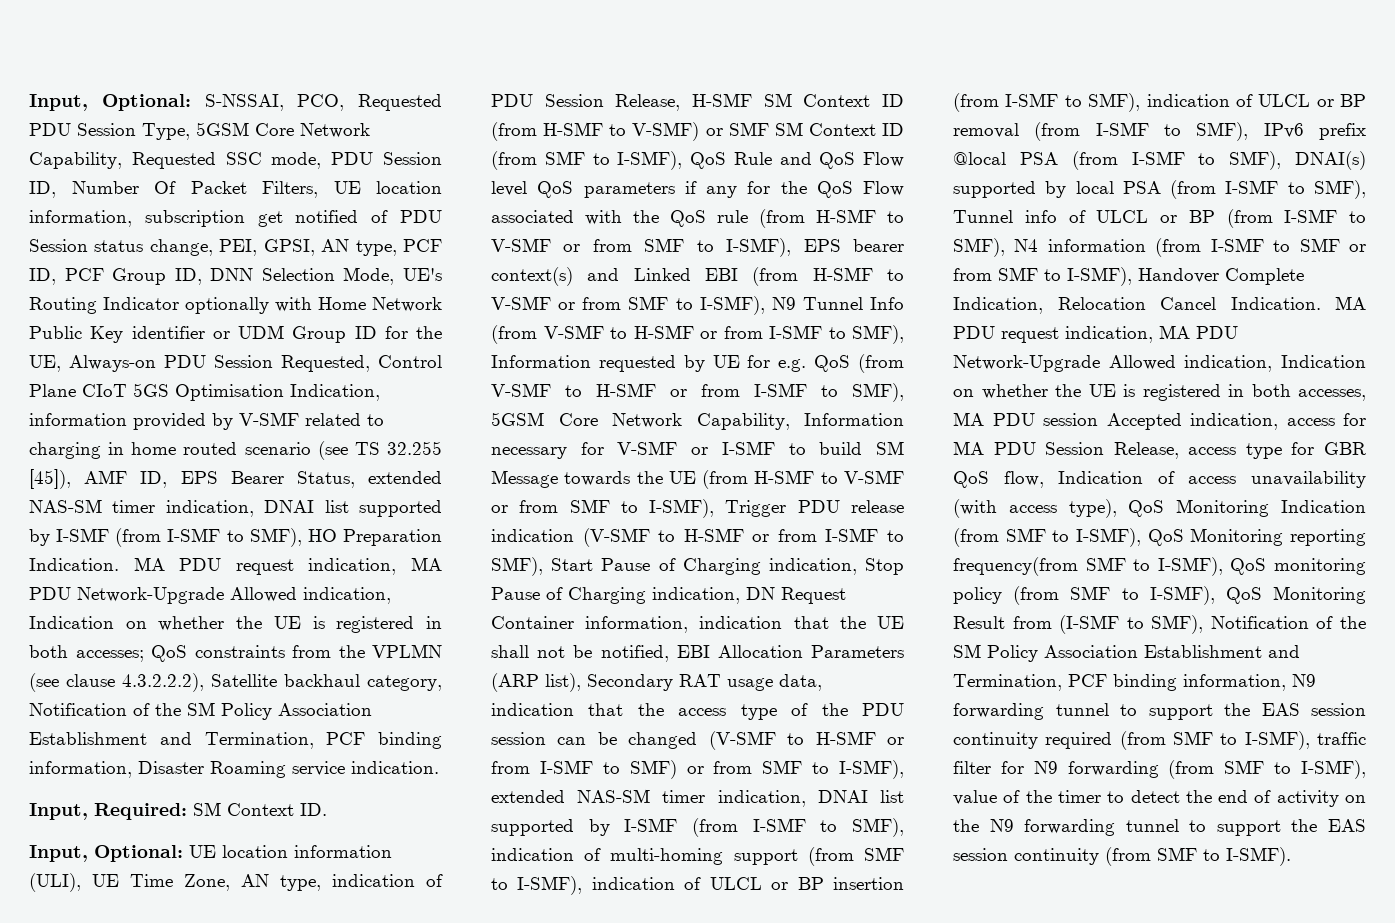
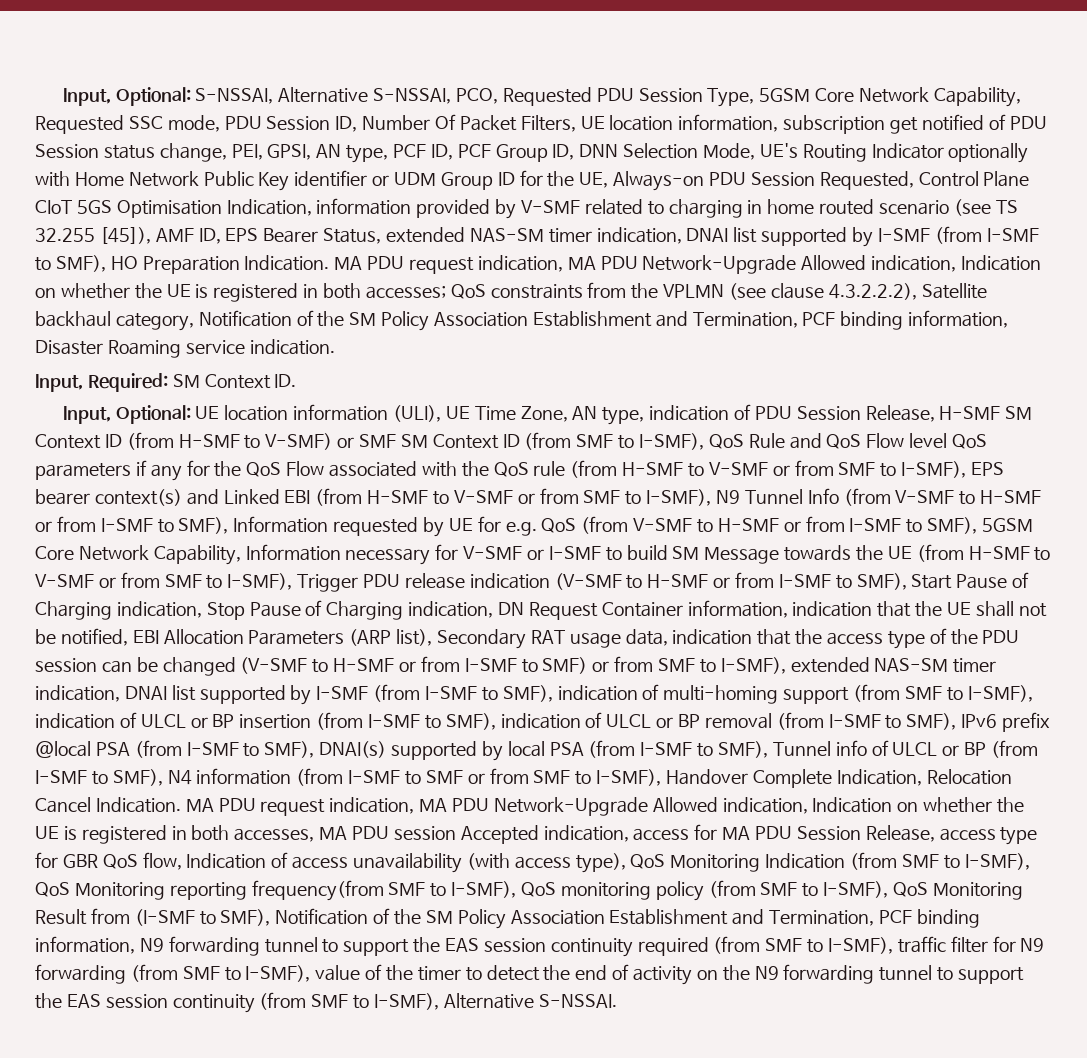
- S-NSSAI, PCO, Requested PDU Session Type, 5GSM Core Network Capability, Requested SSC mode, PDU Session ID, Number Of Packet Filters, UE location information, subscription get notified of PDU Session status change, PEI, GPSI, AN type, PCF ID, PCF Group ID, DNN Selection Mode, UE's Routing Indicator optionally with Home Network Public Key identifier or UDM Group ID for the UE, Always-on PDU Session Requested, Control Plane CIoT 5GS Optimisation Indication, information provided by V-SMF related to charging in home routed scenario (see TS 32.255 [45]), AMF ID, EPS Bearer Status, extended NAS-SM timer indication, DNAI list supported by I-SMF (from I-SMF to SMF), HO Preparation Indication.
+ S-NSSAI, Alternative S-NSSAI, PCO, Requested PDU Session Type, 5GSM Core Network Capability, Requested SSC mode, PDU Session ID, Number Of Packet Filters, UE location information, subscription get notified of PDU Session status change, PEI, GPSI, AN type, PCF ID, PCF Group ID, DNN Selection Mode, UE's Routing Indicator optionally with Home Network Public Key identifier or UDM Group ID for the UE, Always-on PDU Session Requested, Control Plane CIoT 5GS Optimisation Indication, information provided by V-SMF related to charging in home routed scenario (see TS 32.255 [45]), AMF ID, EPS Bearer Status, extended NAS-SM timer indication, DNAI list supported by I-SMF (from I-SMF to SMF), HO Preparation Indication.
- MA PDU request indication, MA PDU Network-Upgrade Allowed indication, Indication on whether the UE is registered in both accesses, MA PDU session Accepted indication, access for MA PDU Session Release, access type for GBR QoS flow, Indication of access unavailability (with access type), QoS Monitoring Indication (from SMF to I-SMF), QoS Monitoring reporting frequency(from SMF to I-SMF), QoS monitoring policy (from SMF to I-SMF), QoS Monitoring Result from (I-SMF to SMF), Notification of the SM Policy Association Establishment and Termination, PCF binding information, N9 forwarding tunnel to support the EAS session continuity required (from SMF to I-SMF), traffic filter for N9 forwarding (from SMF to I-SMF), value of the timer to detect the end of activity on the N9 forwarding tunnel to support the EAS session continuity (from SMF to I-SMF).
+ MA PDU request indication, MA PDU Network-Upgrade Allowed indication, Indication on whether the UE is registered in both accesses, MA PDU session Accepted indication, access for MA PDU Session Release, access type for GBR QoS flow, Indication of access unavailability (with access type), QoS Monitoring Indication (from SMF to I-SMF), QoS Monitoring reporting frequency(from SMF to I-SMF), QoS monitoring policy (from SMF to I-SMF), QoS Monitoring Result from (I-SMF to SMF), Notification of the SM Policy Association Establishment and Termination, PCF binding information, N9 forwarding tunnel to support the EAS session continuity required (from SMF to I-SMF), traffic filter for N9 forwarding (from SMF to I-SMF), value of the timer to detect the end of activity on the N9 forwarding tunnel to support the EAS session continuity (from SMF to I-SMF), Alternative S-NSSAI.

